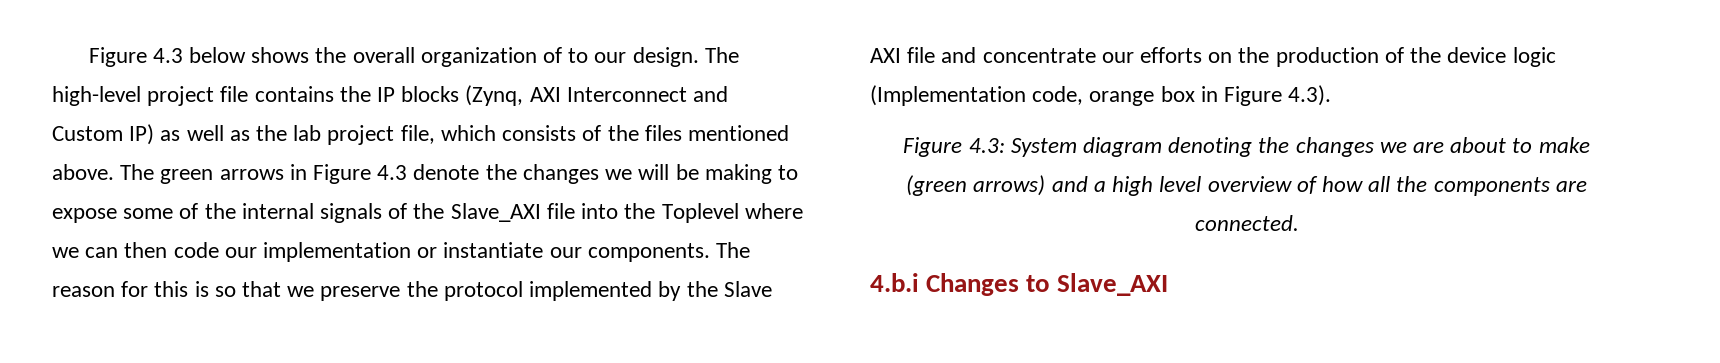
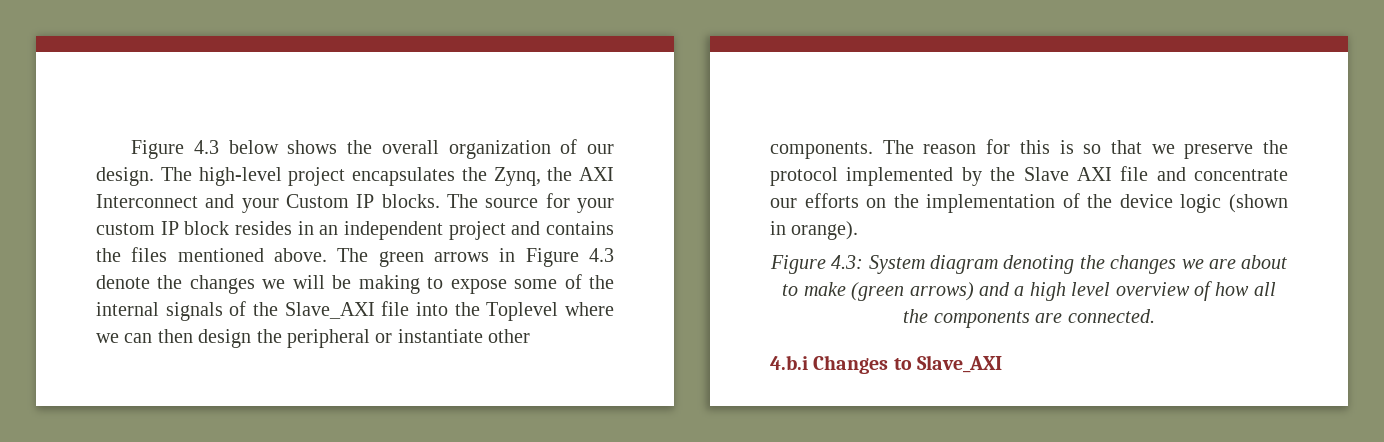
- Figure 4.3 below shows the overall organization of to our design.
+ Figure 4.3 below shows the overall organization of our design.
- The high-level project file contains the IP blocks (Zynq, AXI Interconnect and Custom IP) as well as the lab project file, which consists of the files mentioned above.
+ The high-level project encapsulates the Zynq, the AXI Interconnect and your Custom IP blocks. The source for your custom IP block resides in an independent project and contains the files mentioned above.
- The green arrows in Figure 4.3 denote the changes we will be making to expose some of the internal signals of the Slave_AXI file into the Toplevel where we can then code our implementation or instantiate our components.
+ The green arrows in Figure 4.3 denote the changes we will be making to expose some of the internal signals of the Slave_AXI file into the Toplevel where we can then design the peripheral or instantiate other components.
- The reason for this is so that we preserve the protocol implemented by the Slave AXI file and concentrate our efforts on the production of the device logic (Implementation code, orange box in Figure 4.3).
+ The reason for this is so that we preserve the protocol implemented by the Slave AXI file and concentrate our efforts on the implementation of the device logic (shown in orange).

